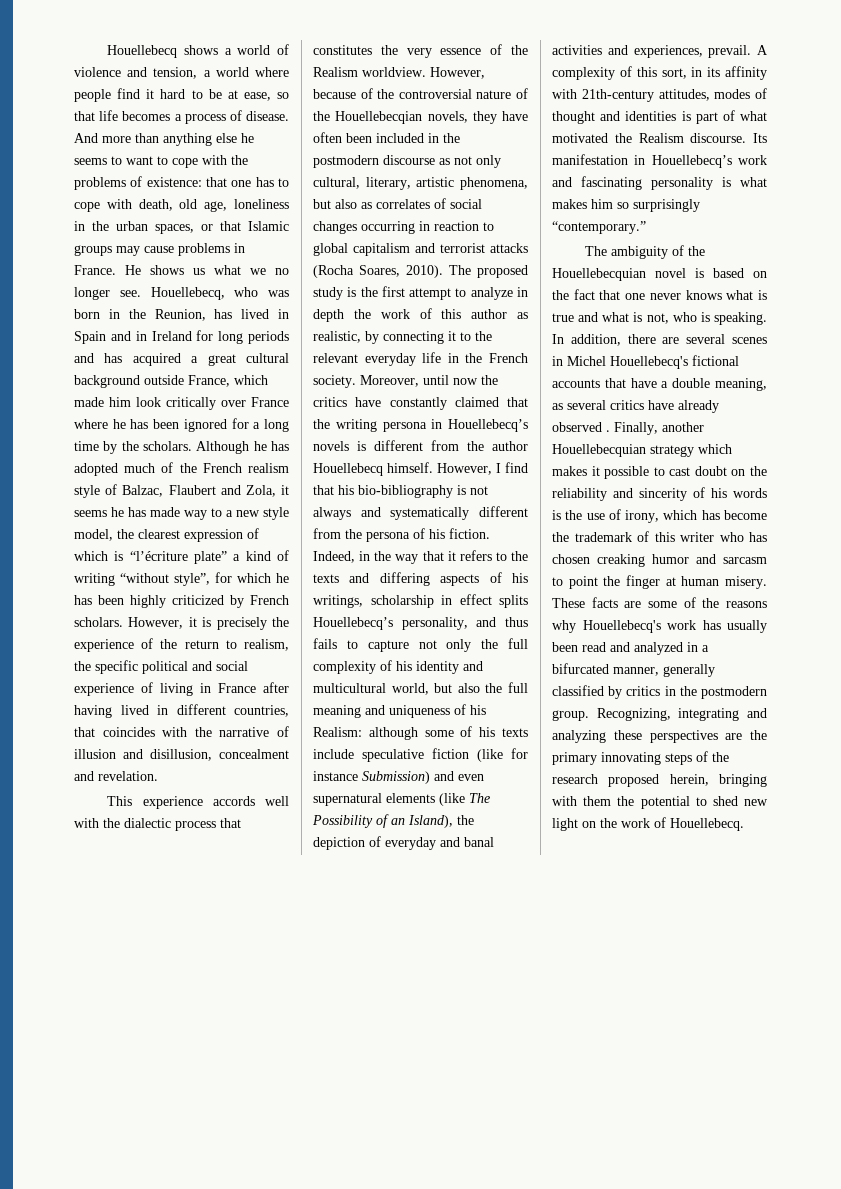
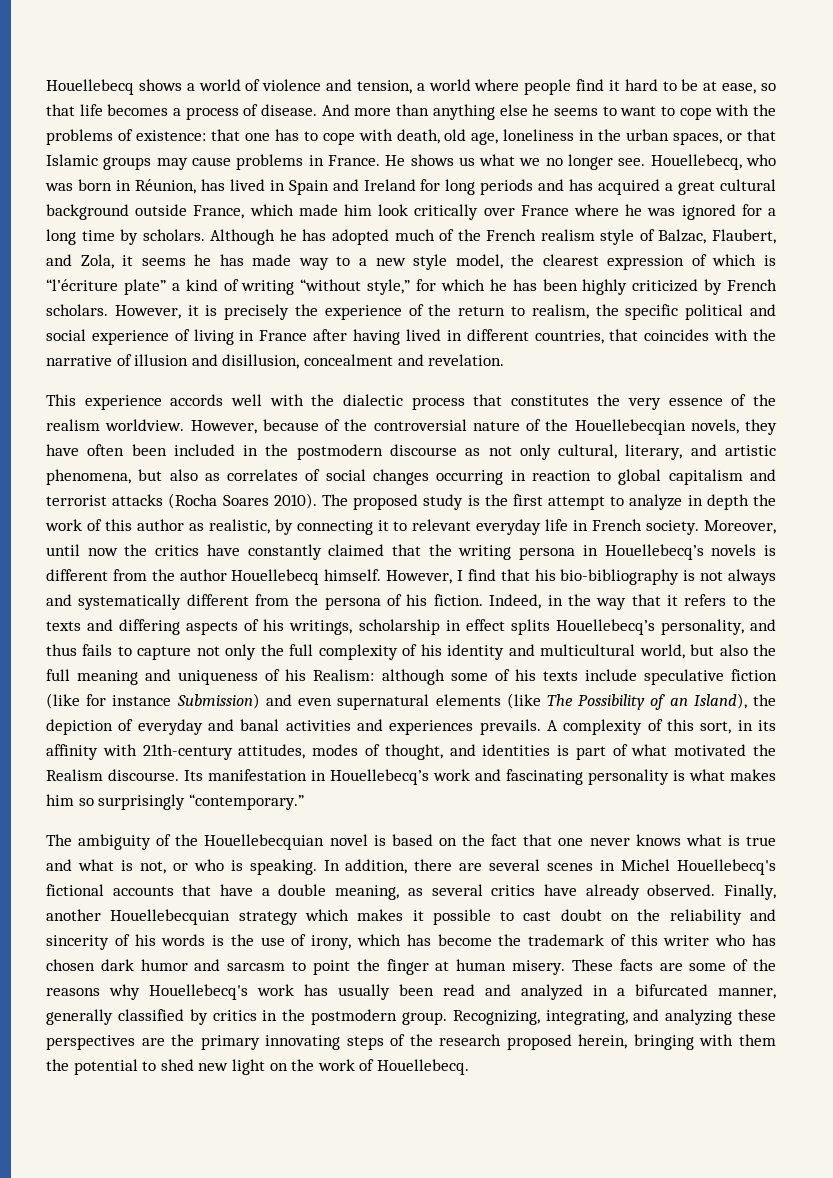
- Houellebecq, who was born in the Reunion, has lived in Spain and in Ireland for long periods and has acquired a great cultural background outside France, which made him look critically over France where he has been ignored for a long time by the scholars.
+ Houellebecq, who was born in Réunion, has lived in Spain and Ireland for long periods and has acquired a great cultural background outside France, which made him look critically over France where he was ignored for a long time by scholars.
- Although he has adopted much of the French realism style of Balzac, Flaubert and Zola, it seems he has made way to a new style model, the clearest expression of which is “l’écriture plate” a kind of writing “without style”, for which he has been highly criticized by French scholars.
+ Although he has adopted much of the French realism style of Balzac, Flaubert, and Zola, it seems he has made way to a new style model, the clearest expression of which is “l’écriture plate” a kind of writing “without style,” for which he has been highly criticized by French scholars.
- This experience accords well with the dialectic process that constitutes the very essence of the Realism worldview.
+ This experience accords well with the dialectic process that constitutes the very essence of the realism worldview.
- However, because of the controversial nature of the Houellebecqian novels, they have often been included in the postmodern discourse as not only cultural, literary, artistic phenomena, but also as correlates of social changes occurring in reaction to global capitalism and terrorist attacks (Rocha Soares, 2010).
+ However, because of the controversial nature of the Houellebecqian novels, they have often been included in the postmodern discourse as not only cultural, literary, and artistic phenomena, but also as correlates of social changes occurring in reaction to global capitalism and terrorist attacks (Rocha Soares 2010).
- The proposed study is the first attempt to analyze in depth the work of this author as realistic, by connecting it to the relevant everyday life in the French society.
+ The proposed study is the first attempt to analyze in depth the work of this author as realistic, by connecting it to relevant everyday life in French society.
- although some of his texts include speculative fiction (like for instance Submission) and even supernatural elements (like The Possibility of an Island), the depiction of everyday and banal activities and experiences, prevail.
+ although some of his texts include speculative fiction (like for instance Submission) and even supernatural elements (like The Possibility of an Island), the depiction of everyday and banal activities and experiences prevails.
- A complexity of this sort, in its affinity with 21th-century attitudes, modes of thought and identities is part of what motivated the Realism discourse.
+ A complexity of this sort, in its affinity with 21th-century attitudes, modes of thought, and identities is part of what motivated the Realism discourse.
- The ambiguity of the Houellebecquian novel is based on the fact that one never knows what is true and what is not, who is speaking.
+ The ambiguity of the Houellebecquian novel is based on the fact that one never knows what is true and what is not, or who is speaking.
- In addition, there are several scenes in Michel Houellebecq's fictional accounts that have a double meaning, as several critics have already observed .
+ In addition, there are several scenes in Michel Houellebecq's fictional accounts that have a double meaning, as several critics have already observed.
- Finally, another Houellebecquian strategy which makes it possible to cast doubt on the reliability and sincerity of his words is the use of irony, which has become the trademark of this writer who has chosen creaking humor and sarcasm to point the finger at human misery.
+ Finally, another Houellebecquian strategy which makes it possible to cast doubt on the reliability and sincerity of his words is the use of irony, which has become the trademark of this writer who has chosen dark humor and sarcasm to point the finger at human misery.
- Recognizing, integrating and analyzing these perspectives are the primary innovating steps of the research proposed herein, bringing with them the potential to shed new light on the work of Houellebecq.
+ Recognizing, integrating, and analyzing these perspectives are the primary innovating steps of the research proposed herein, bringing with them the potential to shed new light on the work of Houellebecq.

